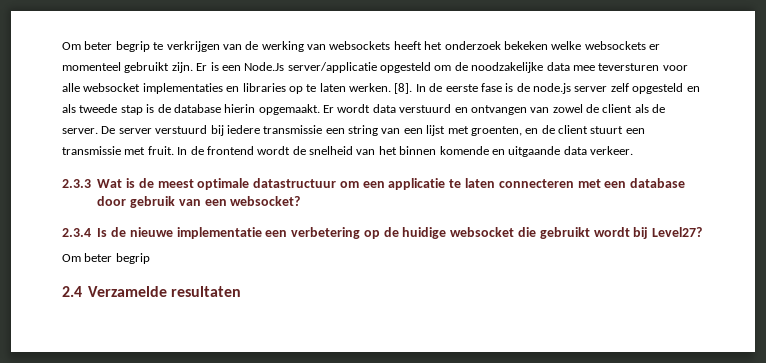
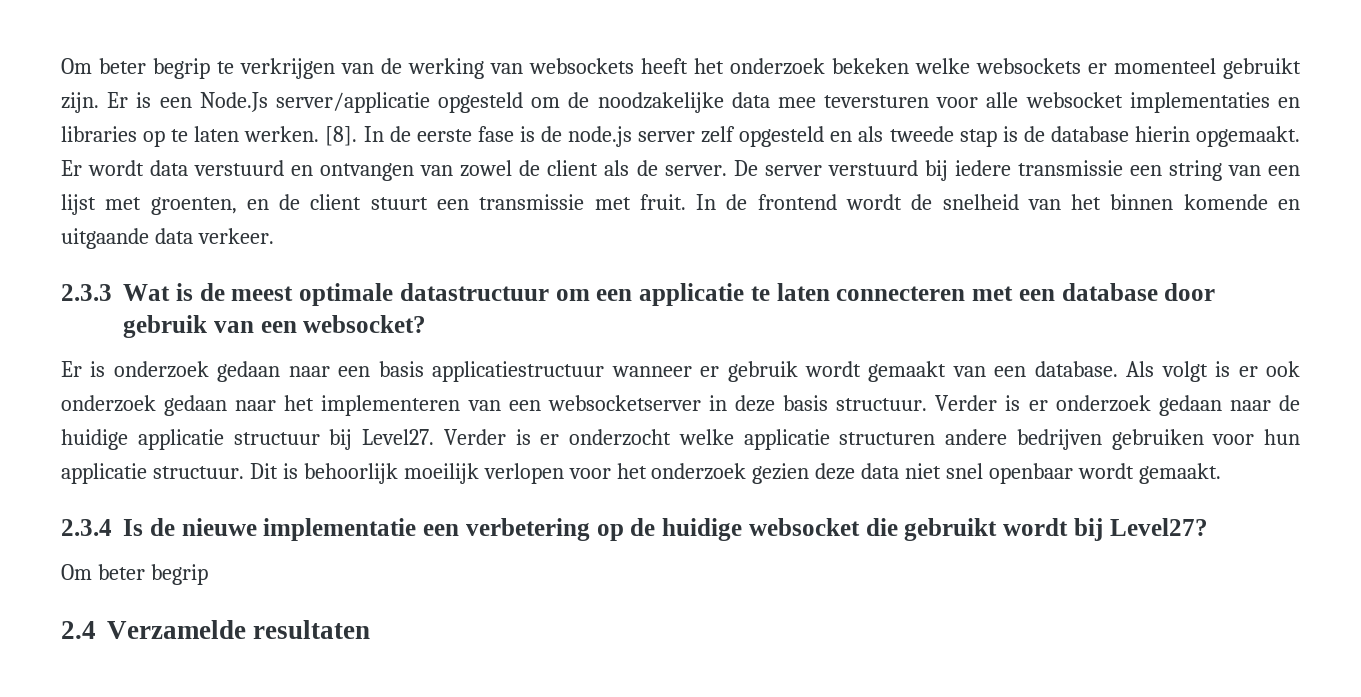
+ Er is onderzoek gedaan naar een basis applicatiestructuur wanneer er gebruik wordt gemaakt van een database. Als volgt is er ook onderzoek gedaan naar het implementeren van een websocketserver in deze basis structuur. Verder is er onderzoek gedaan naar de huidige applicatie structuur bij Level27. Verder is er onderzocht welke applicatie structuren andere bedrijven gebruiken voor hun applicatie structuur. Dit is behoorlijk moeilijk verlopen voor het onderzoek gezien deze data niet snel openbaar wordt gemaakt.

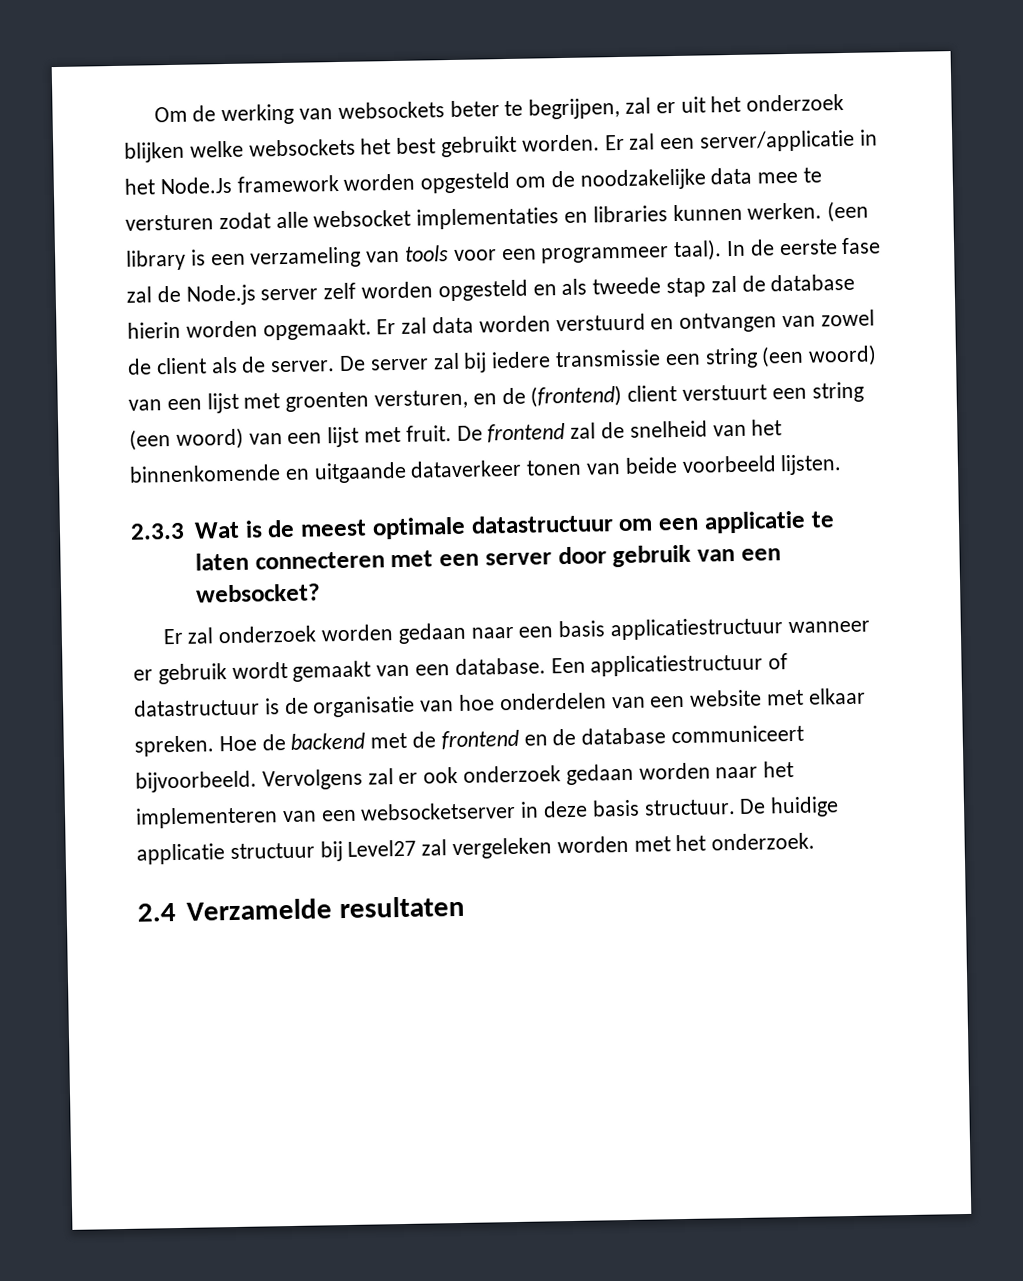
- Om beter begrip te verkrijgen van de werking van websockets heeft het onderzoek bekeken welke websockets er momenteel gebruikt zijn. Er is een Node.Js server/applicatie opgesteld om de noodzakelijke data mee teversturen voor alle websocket implementaties en libraries op te laten werken. [8].
+ Om de werking van websockets beter te begrijpen, zal er uit het onderzoek blijken welke websockets het best gebruikt worden. Er zal een server/applicatie in het Node.Js framework worden opgesteld om de noodzakelijke data mee te versturen zodat alle websocket implementaties en libraries kunnen werken. (een library is een verzameling van tools voor een programmeer taal).
- In de eerste fase is de node.js server zelf opgesteld en als tweede stap is de database hierin opgemaakt.
+ In de eerste fase zal de Node.js server zelf worden opgesteld en als tweede stap zal de database hierin worden opgemaakt.
- Er wordt data verstuurd en ontvangen van zowel de client als de server.
+ Er zal data worden verstuurd en ontvangen van zowel de client als de server.
- De server verstuurd bij iedere transmissie een string van een lijst met groenten, en de client stuurt een transmissie met fruit. In de frontend wordt de snelheid van het binnen komende en uitgaande data verkeer.
+ De server zal bij iedere transmissie een string (een woord) van een lijst met groenten versturen, en de (frontend) client verstuurt een string (een woord) van een lijst met fruit. De frontend zal de snelheid van het binnenkomende en uitgaande dataverkeer tonen van beide voorbeeld lijsten.
- 2.3.3 Wat is de meest optimale datastructuur om een applicatie te laten connecteren met een database door gebruik van een websocket?
+ 2.3.3 Wat is de meest optimale datastructuur om een applicatie te laten connecteren met een server door gebruik van een websocket?
- Er is onderzoek gedaan naar een basis applicatiestructuur wanneer er gebruik wordt gemaakt van een database.
+ Er zal onderzoek worden gedaan naar een basis applicatiestructuur wanneer er gebruik wordt gemaakt van een database.
- Als volgt is er ook onderzoek gedaan naar het implementeren van een websocketserver in deze basis structuur.
+ Een applicatiestructuur of datastructuur is de organisatie van hoe onderdelen van een website met elkaar spreken. Hoe de backend met de frontend en de database communiceert bijvoorbeeld. Vervolgens zal er ook onderzoek gedaan worden naar het implementeren van een websocketserver in deze basis structuur.
- Verder is er onderzoek gedaan naar de huidige applicatie structuur bij Level27. Verder is er onderzocht welke applicatie structuren andere bedrijven gebruiken voor hun applicatie structuur. Dit is behoorlijk moeilijk verlopen voor het onderzoek gezien deze data niet snel openbaar wordt gemaakt.
- 2.3.4 Is de nieuwe implementatie een verbetering op de huidige websocket die gebruikt wordt bij Level27?
- Om beter begrip
+ De huidige applicatie structuur bij Level27 zal vergeleken worden met het onderzoek.

